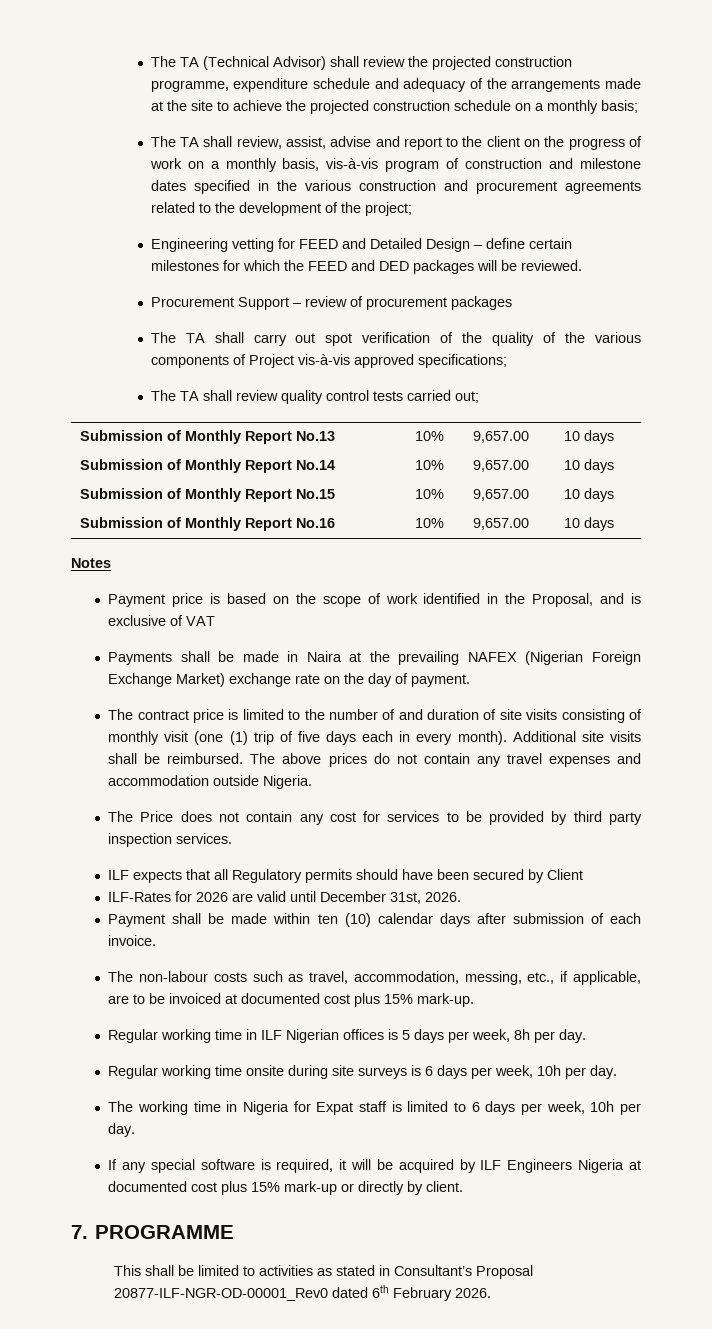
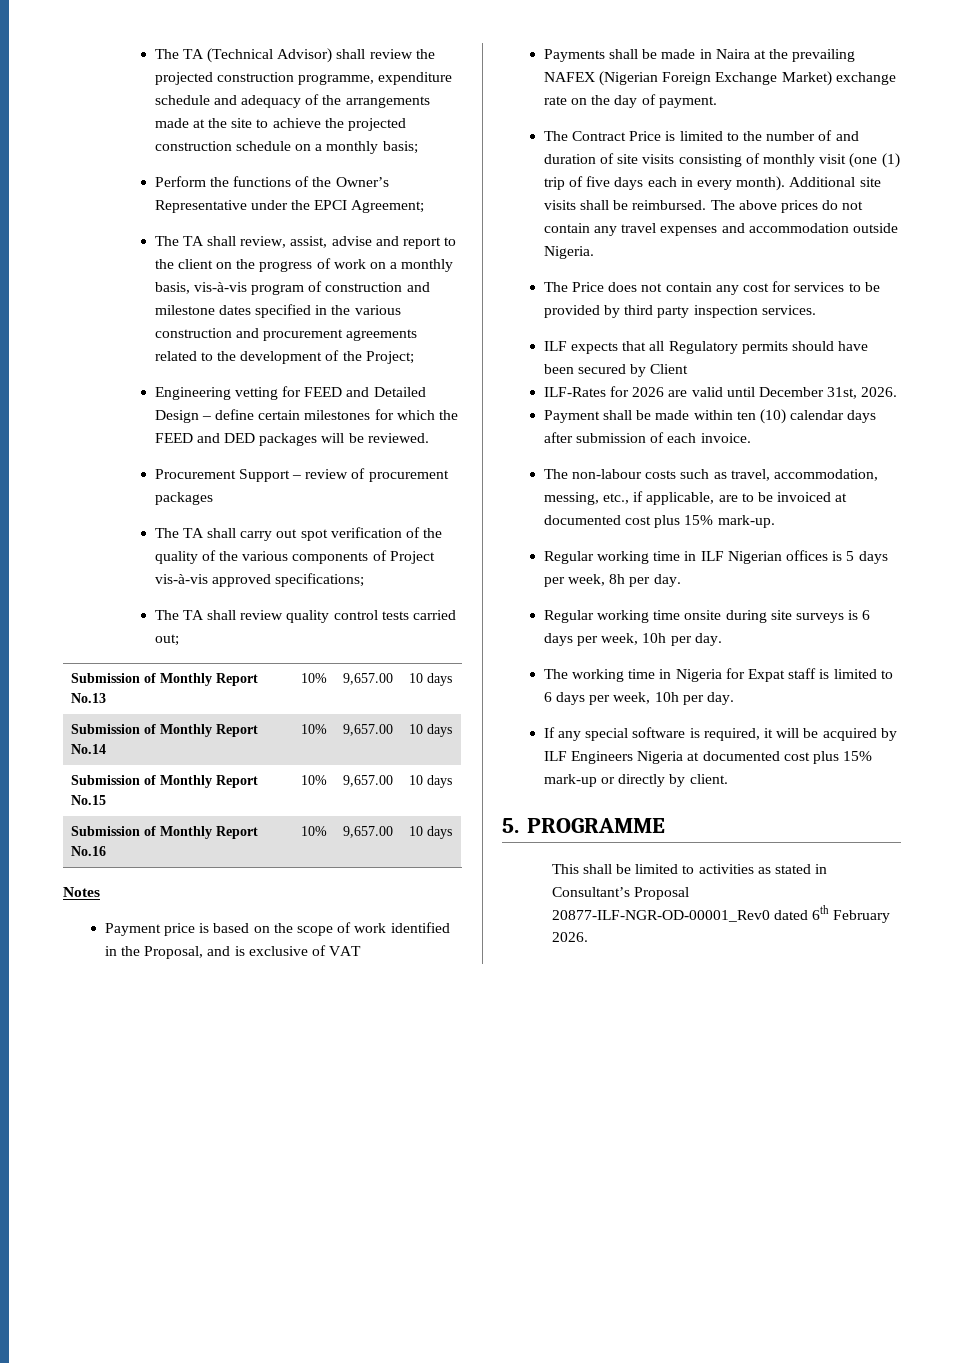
+ Perform the functions of the Owner’s Representative under the EPCI Agreement;
- The TA shall review, assist, advise and report to the client on the progress of work on a monthly basis, vis-à-vis program of construction and milestone dates specified in the various construction and procurement agreements related to the development of the project;
+ The TA shall review, assist, advise and report to the client on the progress of work on a monthly basis, vis-à-vis program of construction and milestone dates specified in the various construction and procurement agreements related to the development of the Project;
- The contract price is limited to the number of and duration of site visits consisting of monthly visit (one (1) trip of five days each in every month).
+ The Contract Price is limited to the number of and duration of site visits consisting of monthly visit (one (1) trip of five days each in every month).
- 7. PROGRAMME
+ 5. PROGRAMME

